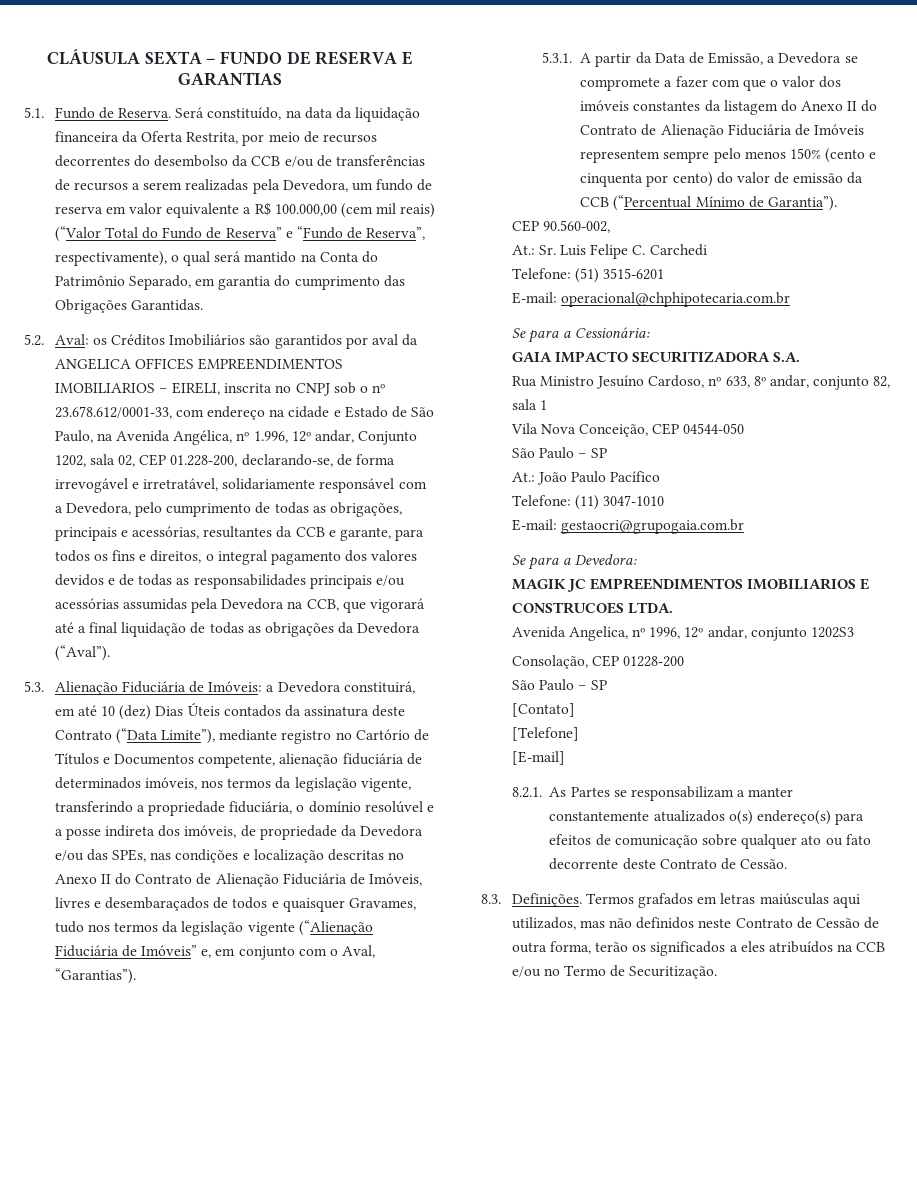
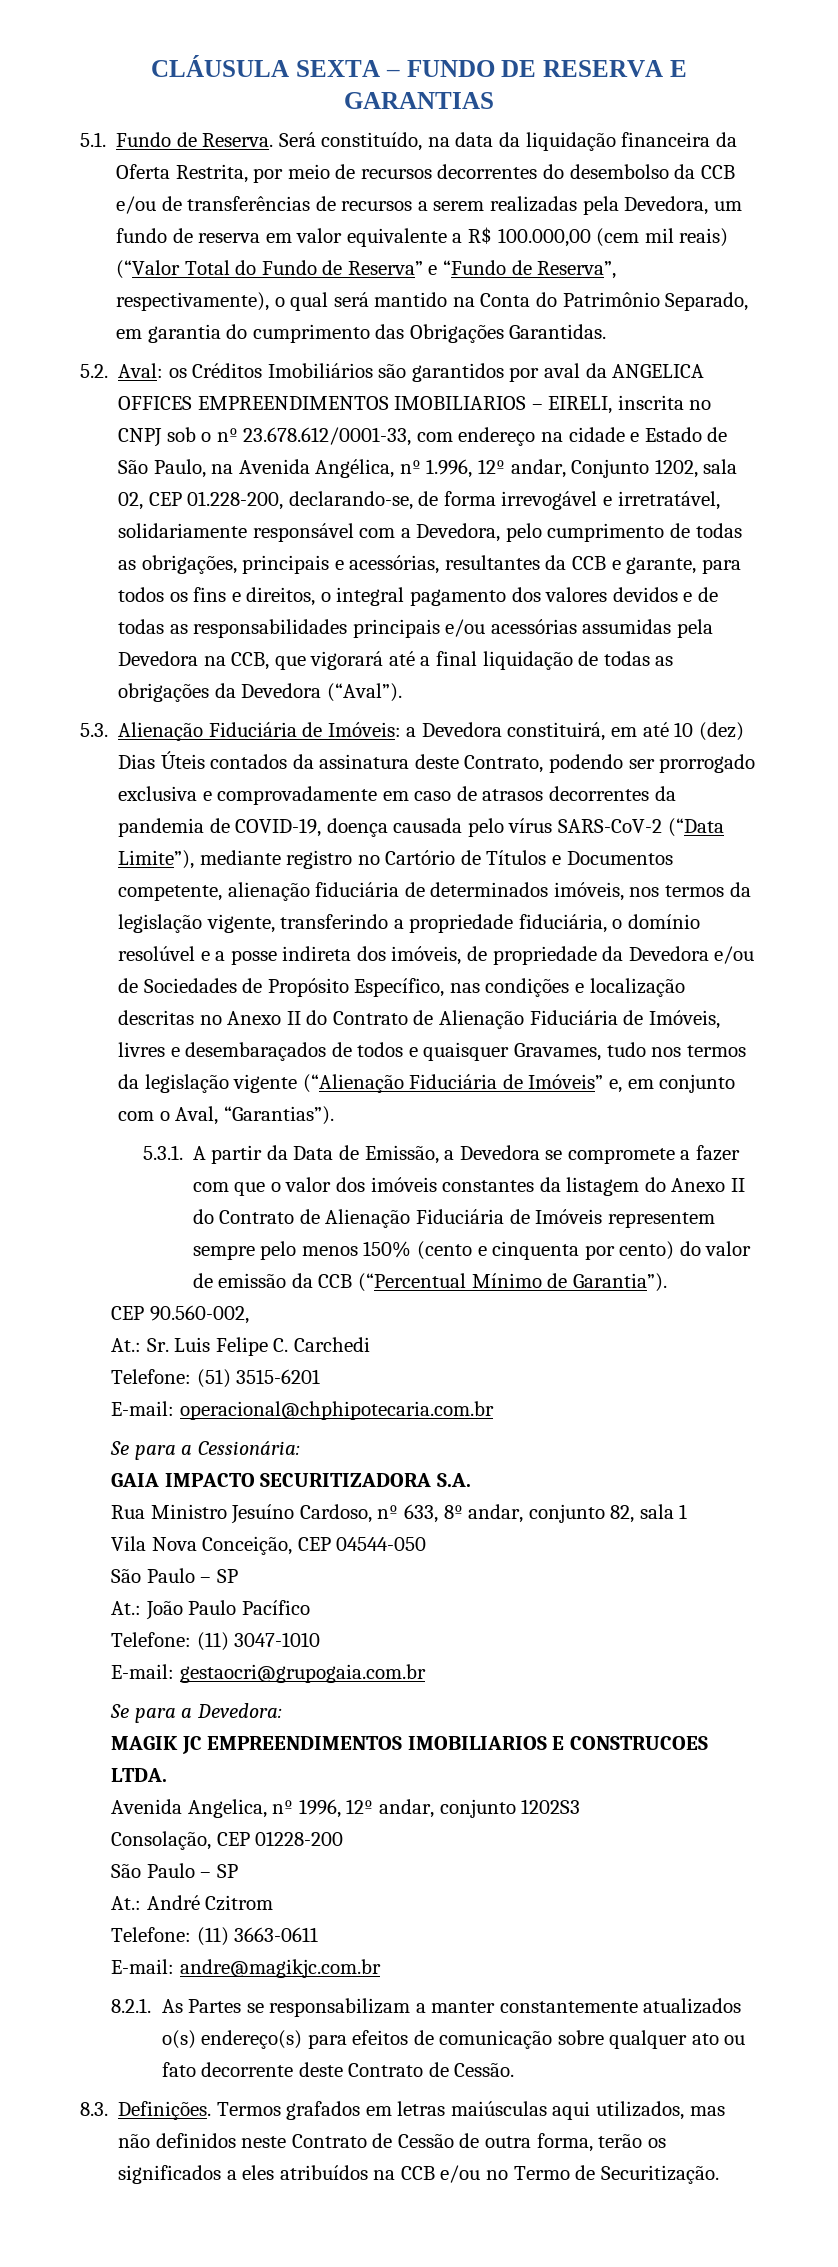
- a Devedora constituirá, em até 10 (dez) Dias Úteis contados da assinatura deste Contrato (“Data Limite”), mediante registro no Cartório de Títulos e Documentos competente, alienação fiduciária de determinados imóveis, nos termos da legislação vigente, transferindo a propriedade fiduciária, o domínio resolúvel e a posse indireta dos imóveis, de propriedade da Devedora e/ou das SPEs, nas condições e localização descritas no Anexo II do Contrato de Alienação Fiduciária de Imóveis, livres e desembaraçados de todos e quaisquer Gravames, tudo nos termos da legislação vigente (“Alienação Fiduciária de Imóveis” e, em conjunto com o Aval, “Garantias”).
+ a Devedora constituirá, em até 10 (dez) Dias Úteis contados da assinatura deste Contrato, podendo ser prorrogado exclusiva e comprovadamente em caso de atrasos decorrentes da pandemia de COVID-19, doença causada pelo vírus SARS-CoV-2 (“Data Limite”), mediante registro no Cartório de Títulos e Documentos competente, alienação fiduciária de determinados imóveis, nos termos da legislação vigente, transferindo a propriedade fiduciária, o domínio resolúvel e a posse indireta dos imóveis, de propriedade da Devedora e/ou de Sociedades de Propósito Específico, nas condições e localização descritas no Anexo II do Contrato de Alienação Fiduciária de Imóveis, livres e desembaraçados de todos e quaisquer Gravames, tudo nos termos da legislação vigente (“Alienação Fiduciária de Imóveis” e, em conjunto com o Aval, “Garantias”).
- [Contato]
- [Telefone]
- [E-mail]
+ At.: André Czitrom
+ Telefone: (11) 3663-0611
+ E-mail: andre@magikjc.com.br

